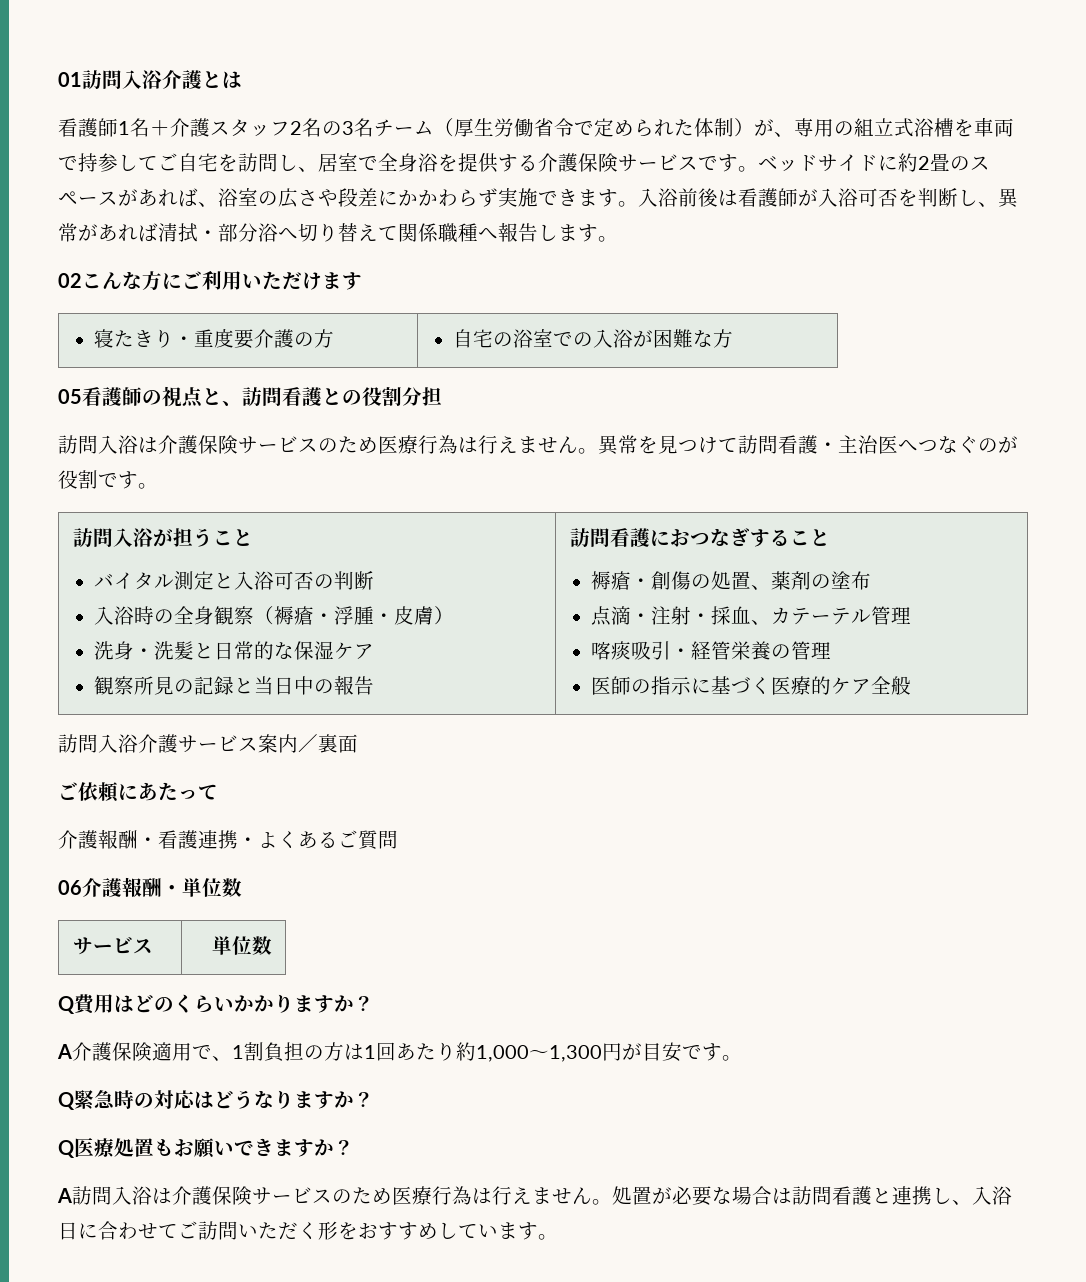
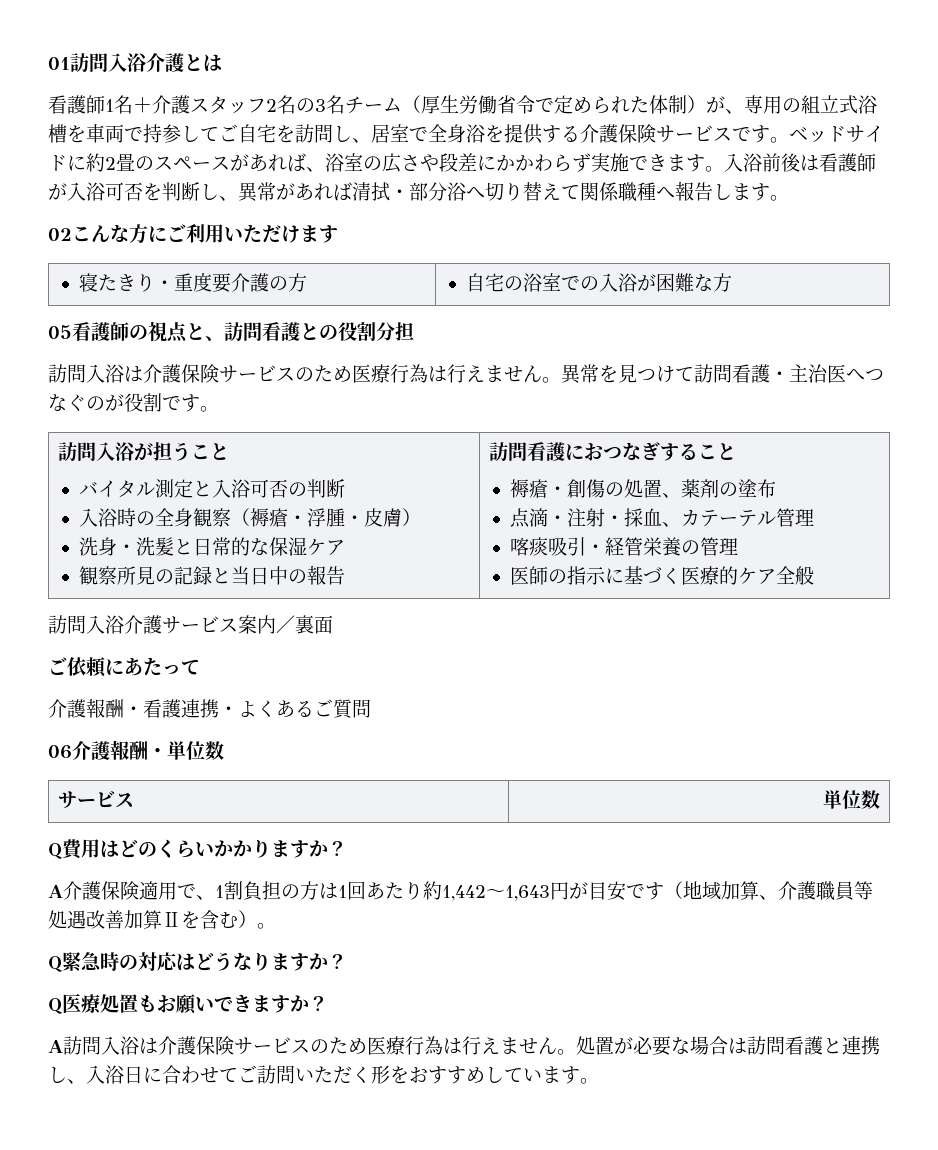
- A介護保険適用で、1割負担の方は1回あたり約1,000〜1,300円が目安です。
+ A介護保険適用で、1割負担の方は1回あたり約1,442〜1,643円が目安です（地域加算、介護職員等処遇改善加算Ⅱを含む）。

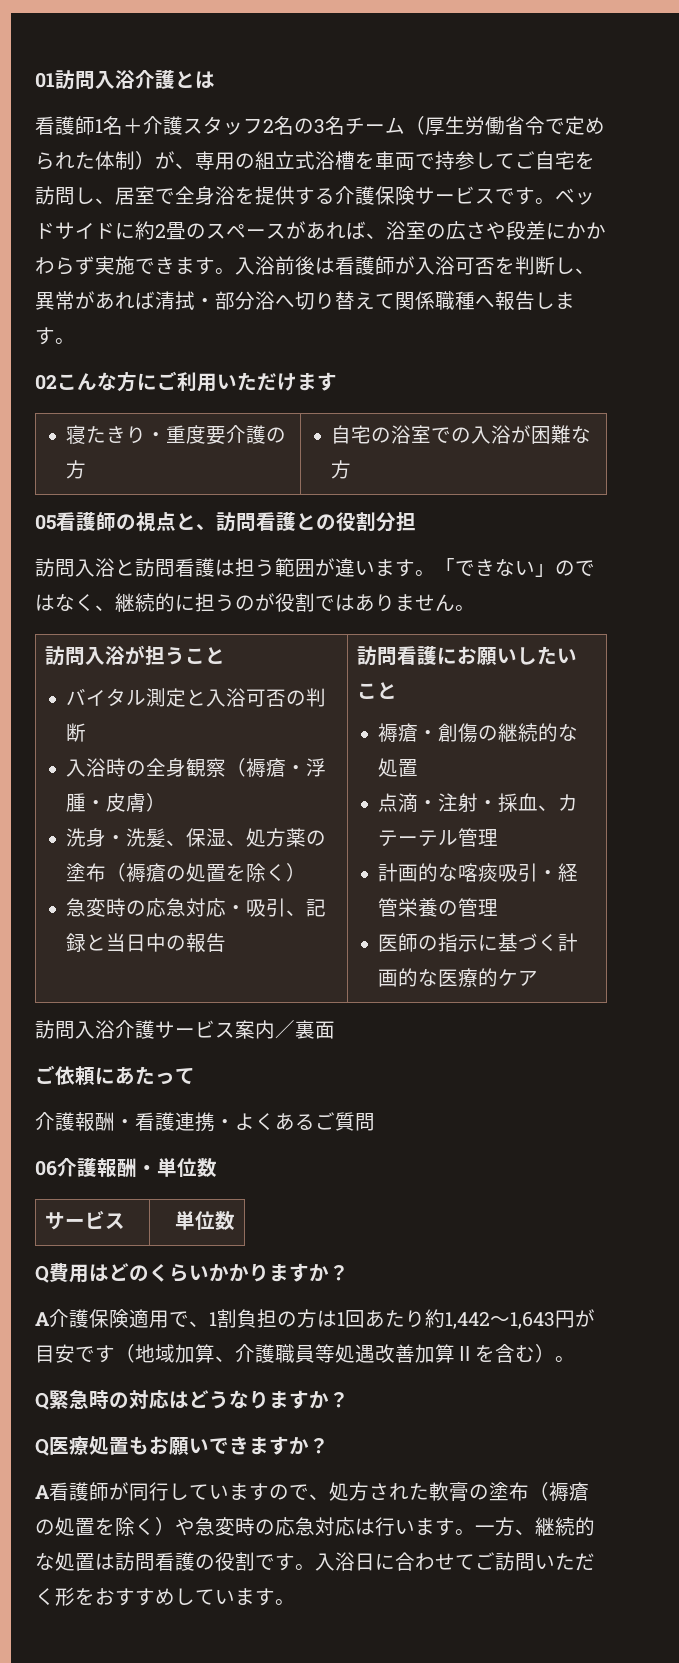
- 訪問入浴は介護保険サービスのため医療行為は行えません。異常を見つけて訪問看護・主治医へつなぐのが役割です。
+ 訪問入浴と訪問看護は担う範囲が違います。「できない」のではなく、継続的に担うのが役割ではありません。
- 洗身・洗髪と日常的な保湿ケア
- 観察所見の記録と当日中の報告
+ 洗身・洗髪、保湿、処方薬の塗布（褥瘡の処置を除く）
+ 急変時の応急対応・吸引、記録と当日中の報告
- 訪問看護におつなぎすること
+ 訪問看護にお願いしたいこと
- 褥瘡・創傷の処置、薬剤の塗布
+ 褥瘡・創傷の継続的な処置
- 喀痰吸引・経管栄養の管理
+ 計画的な喀痰吸引・経管栄養の管理
- 医師の指示に基づく医療的ケア全般
+ 医師の指示に基づく計画的な医療的ケア
- A訪問入浴は介護保険サービスのため医療行為は行えません。処置が必要な場合は訪問看護と連携し、入浴日に合わせてご訪問いただく形をおすすめしています。
+ A看護師が同行していますので、処方された軟膏の塗布（褥瘡の処置を除く）や急変時の応急対応は行います。一方、継続的な処置は訪問看護の役割です。入浴日に合わせてご訪問いただく形をおすすめしています。

